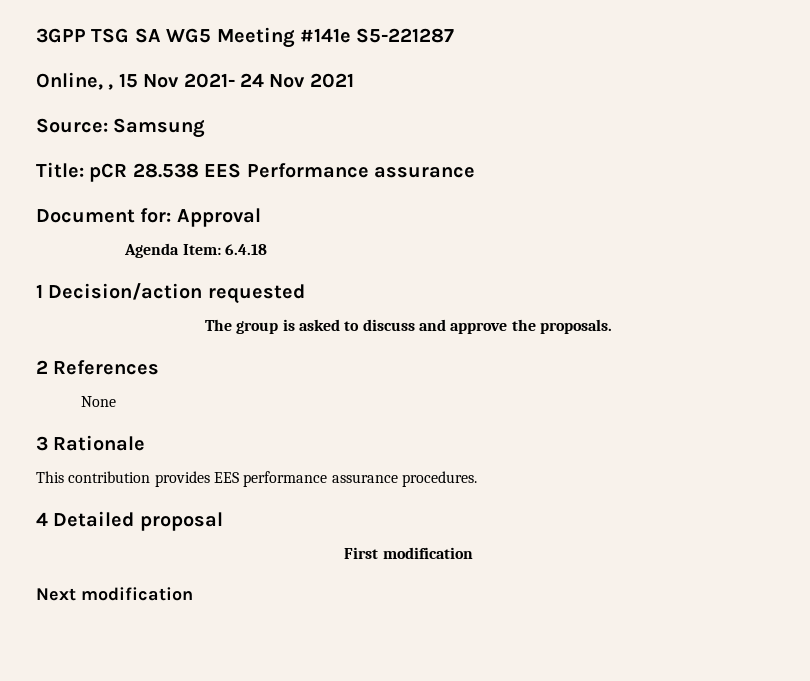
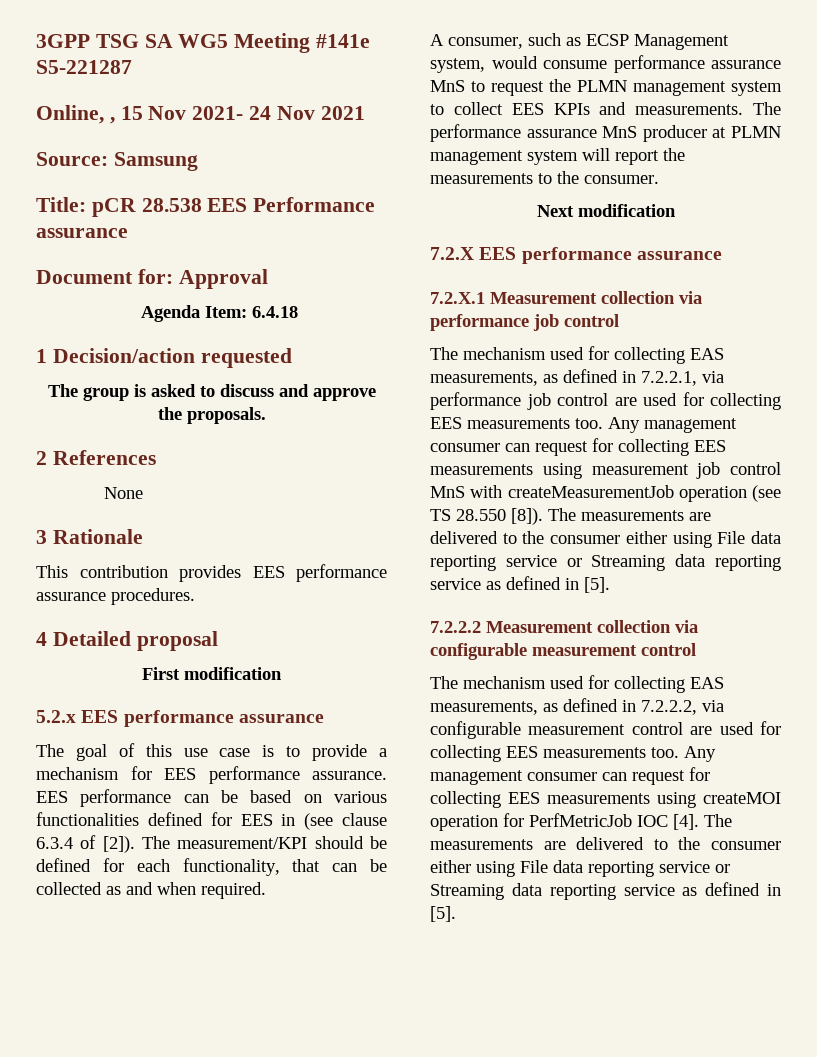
+ 5.2.x EES performance assurance
+ The goal of this use case is to provide a mechanism for EES performance assurance. EES performance can be based on various functionalities defined for EES in (see clause 6.3.4 of [2]). The measurement/KPI should be defined for each functionality, that can be collected as and when required.
+ A consumer, such as ECSP Management system, would consume performance assurance MnS to request the PLMN management system to collect EES KPIs and measurements. The performance assurance MnS producer at PLMN management system will report the measurements to the consumer.
  Next modification
+ 7.2.X EES performance assurance
+ 7.2.X.1 Measurement collection via performance job control
+ The mechanism used for collecting EAS measurements, as defined in 7.2.2.1, via performance job control are used for collecting EES measurements too. Any management consumer can request for collecting EES measurements using measurement job control MnS with createMeasurementJob operation (see TS 28.550 [8]). The measurements are delivered to the consumer either using File data reporting service or Streaming data reporting service as defined in [5].
+ 7.2.2.2 Measurement collection via configurable measurement control
+ The mechanism used for collecting EAS measurements, as defined in 7.2.2.2, via configurable measurement control are used for collecting EES measurements too. Any management consumer can request for collecting EES measurements using createMOI operation for PerfMetricJob IOC [4]. The measurements are delivered to the consumer either using File data reporting service or Streaming data reporting service as defined in [5].

